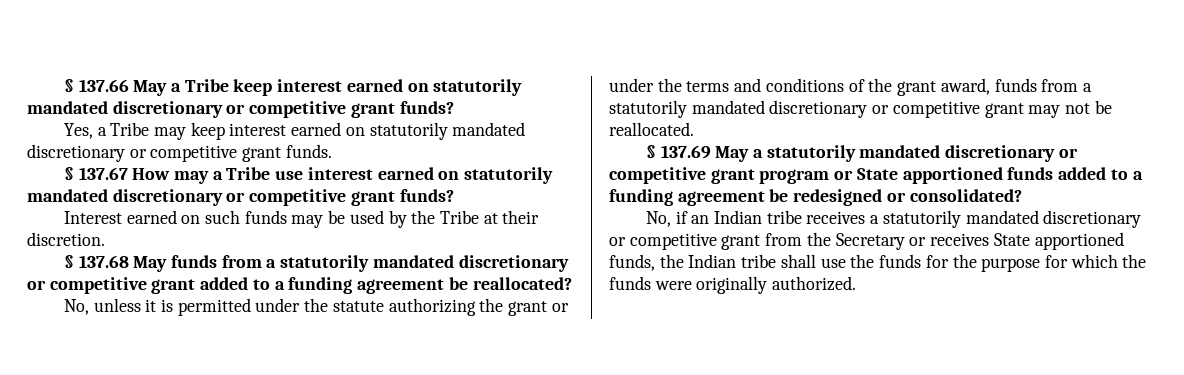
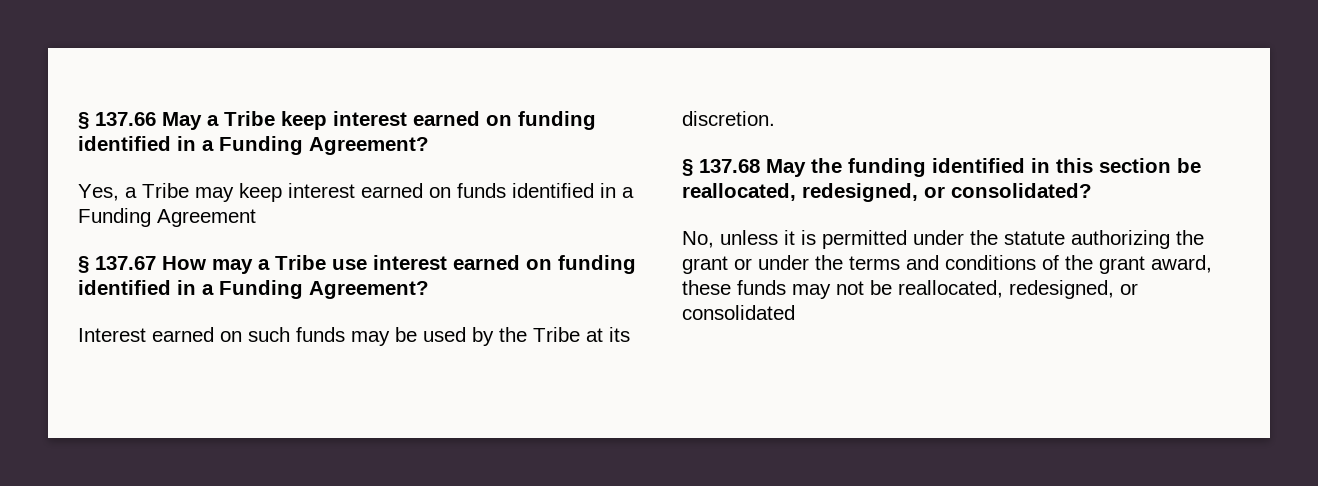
- § 137.66 May a Tribe keep interest earned on statutorily mandated discretionary or competitive grant funds?
+ § 137.66 May a Tribe keep interest earned on funding identified in a Funding Agreement?
- Yes, a Tribe may keep interest earned on statutorily mandated discretionary or competitive grant funds.
+ Yes, a Tribe may keep interest earned on funds identified in a Funding Agreement
- § 137.67 How may a Tribe use interest earned on statutorily mandated discretionary or competitive grant funds?
+ § 137.67 How may a Tribe use interest earned on funding identified in a Funding Agreement?
- Interest earned on such funds may be used by the Tribe at their discretion.
+ Interest earned on such funds may be used by the Tribe at its discretion.
- § 137.68 May funds from a statutorily mandated discretionary or competitive grant added to a funding agreement be reallocated?
+ § 137.68 May the funding identified in this section be reallocated, redesigned, or consolidated?
- No, unless it is permitted under the statute authorizing the grant or under the terms and conditions of the grant award, funds from a statutorily mandated discretionary or competitive grant may not be reallocated.
- § 137.69 May a statutorily mandated discretionary or competitive grant program or State apportioned funds added to a funding agreement be redesigned or consolidated?
- No, if an Indian tribe receives a statutorily mandated discretionary or competitive grant from the Secretary or receives State apportioned funds, the Indian tribe shall use the funds for the purpose for which the funds were originally authorized.
+ No, unless it is permitted under the statute authorizing the grant or under the terms and conditions of the grant award, these funds may not be reallocated, redesigned, or consolidated

